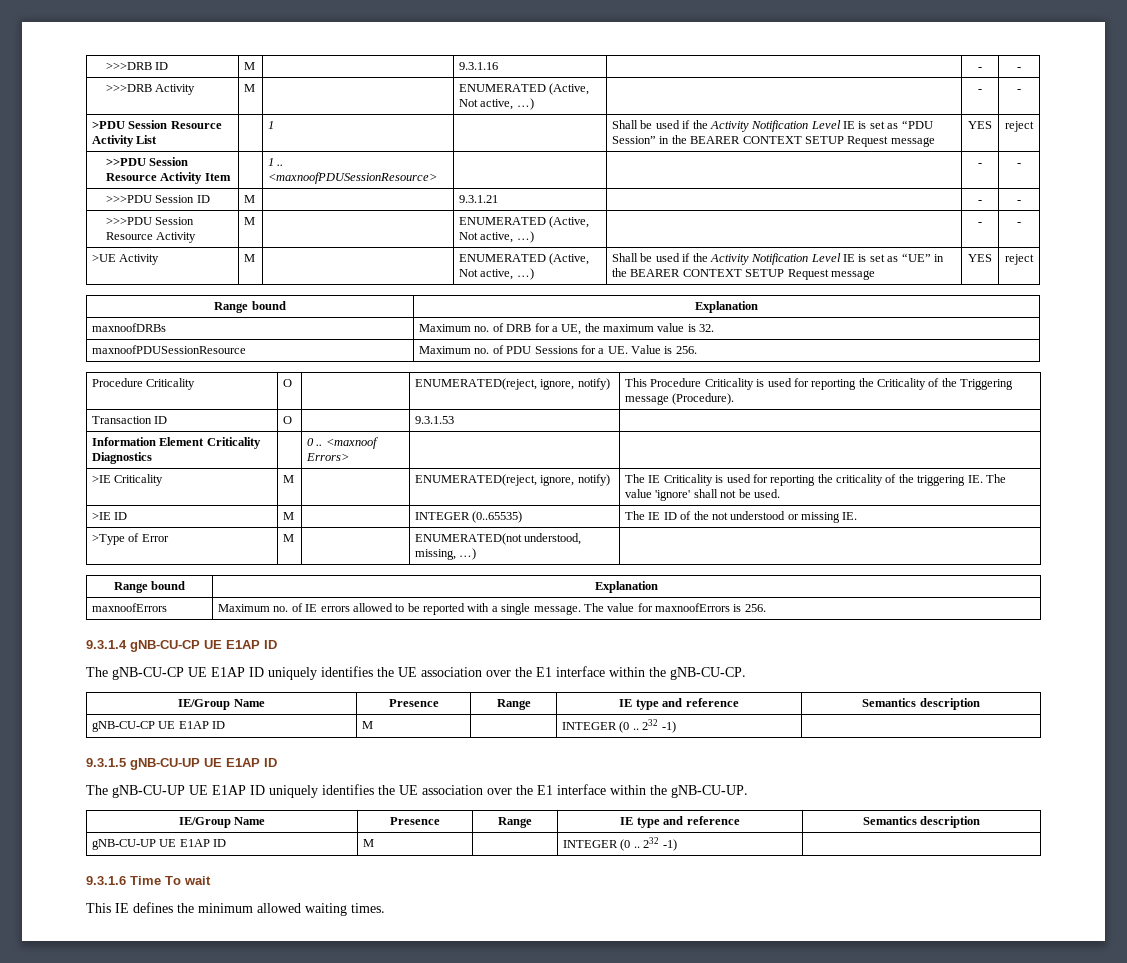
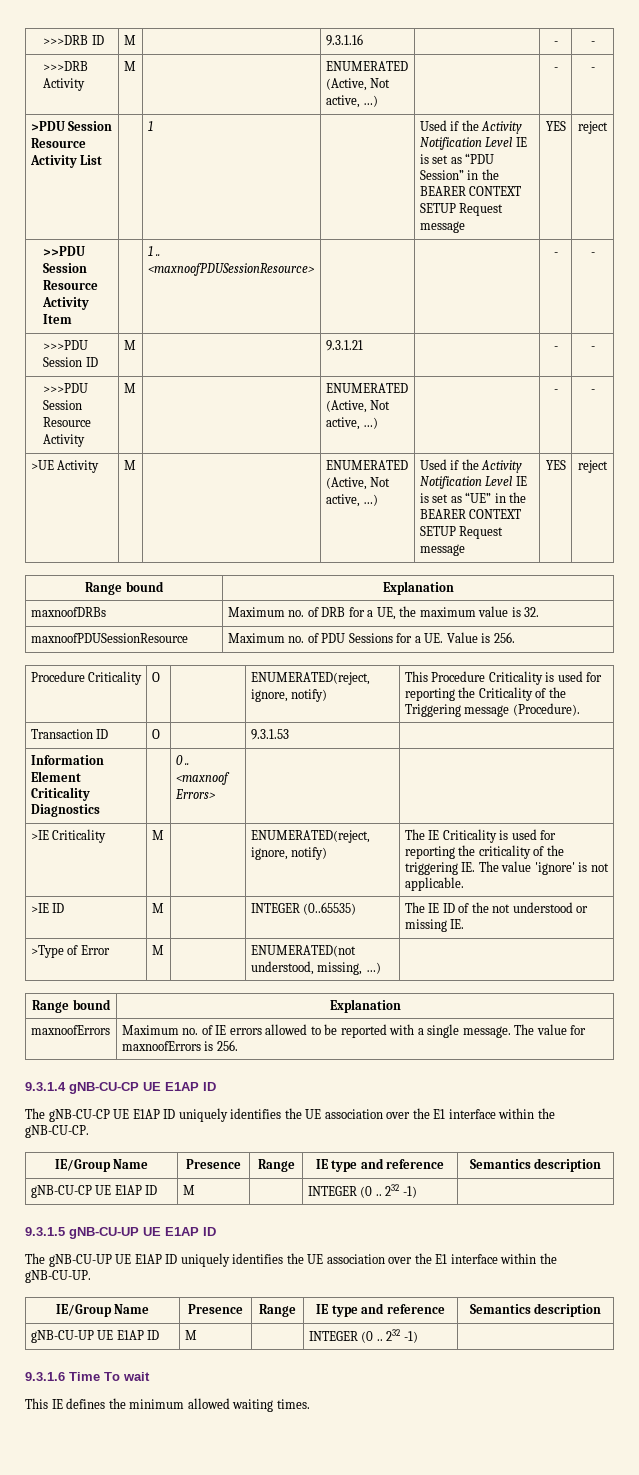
- >PDU Session Resource Activity List | | 1 | | Shall be used if the Activity Notification Level IE is set as “PDU Session” in the BEARER CONTEXT SETUP Request message | YES | reject
+ >PDU Session Resource Activity List | | 1 | | Used if the Activity Notification Level IE is set as “PDU Session” in the BEARER CONTEXT SETUP Request message | YES | reject
- >UE Activity | M | | ENUMERATED (Active, Not active, …) | Shall be used if the Activity Notification Level IE is set as “UE” in the BEARER CONTEXT SETUP Request message | YES | reject
+ >UE Activity | M | | ENUMERATED (Active, Not active, …) | Used if the Activity Notification Level IE is set as “UE” in the BEARER CONTEXT SETUP Request message | YES | reject
- >IE Criticality | M | | ENUMERATED(reject, ignore, notify) | The IE Criticality is used for reporting the criticality of the triggering IE. The value 'ignore' shall not be used.
+ >IE Criticality | M | | ENUMERATED(reject, ignore, notify) | The IE Criticality is used for reporting the criticality of the triggering IE. The value 'ignore' is not applicable.

